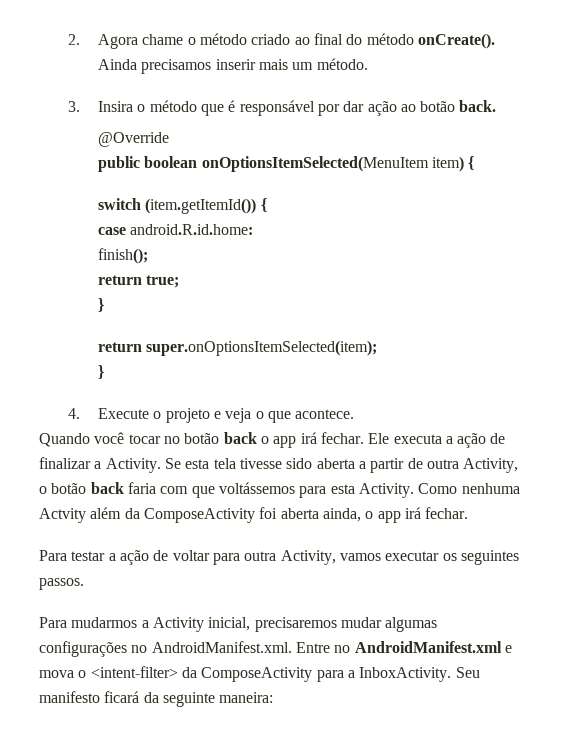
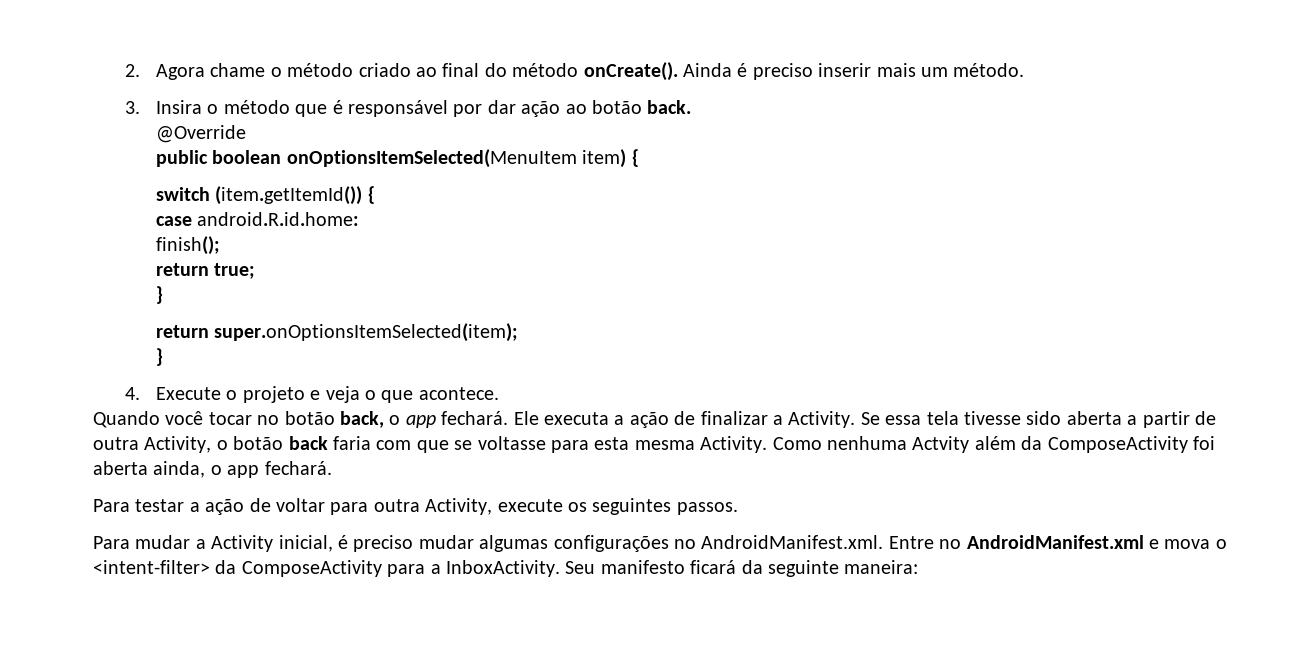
- Ainda precisamos inserir mais um método.
+ Ainda é preciso inserir mais um método.
- Quando você tocar no botão back o app irá fechar.
+ Quando você tocar no botão back, o app fechará.
- Se esta tela tivesse sido aberta a partir de outra Activity, o botão back faria com que voltássemos para esta Activity.
+ Se essa tela tivesse sido aberta a partir de outra Activity, o botão back faria com que se voltasse para esta mesma Activity.
- Como nenhuma Actvity além da ComposeActivity foi aberta ainda, o app irá fechar.
+ Como nenhuma Actvity além da ComposeActivity foi aberta ainda, o app fechará.
- Para testar a ação de voltar para outra Activity, vamos executar os seguintes passos.
+ Para testar a ação de voltar para outra Activity, execute os seguintes passos.
- Para mudarmos a Activity inicial, precisaremos mudar algumas configurações no AndroidManifest.xml. Entre no AndroidManifest.xml e mova o <intent-filter> da ComposeActivity para a InboxActivity.
+ Para mudar a Activity inicial, é preciso mudar algumas configurações no AndroidManifest.xml. Entre no AndroidManifest.xml e mova o <intent-filter> da ComposeActivity para a InboxActivity.

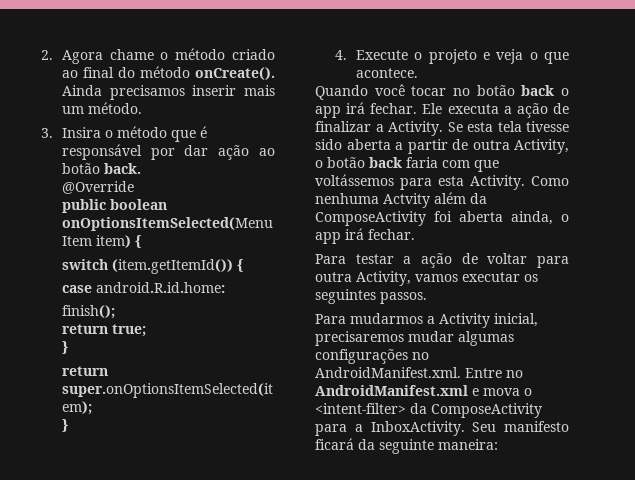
- Ainda é preciso inserir mais um método.
+ Ainda precisamos inserir mais um método.
- Quando você tocar no botão back, o app fechará.
+ Quando você tocar no botão back o app irá fechar.
- Se essa tela tivesse sido aberta a partir de outra Activity, o botão back faria com que se voltasse para esta mesma Activity.
+ Se esta tela tivesse sido aberta a partir de outra Activity, o botão back faria com que voltássemos para esta Activity.
- Como nenhuma Actvity além da ComposeActivity foi aberta ainda, o app fechará.
+ Como nenhuma Actvity além da ComposeActivity foi aberta ainda, o app irá fechar.
- Para testar a ação de voltar para outra Activity, execute os seguintes passos.
+ Para testar a ação de voltar para outra Activity, vamos executar os seguintes passos.
- Para mudar a Activity inicial, é preciso mudar algumas configurações no AndroidManifest.xml. Entre no AndroidManifest.xml e mova o <intent-filter> da ComposeActivity para a InboxActivity.
+ Para mudarmos a Activity inicial, precisaremos mudar algumas configurações no AndroidManifest.xml. Entre no AndroidManifest.xml e mova o <intent-filter> da ComposeActivity para a InboxActivity.

